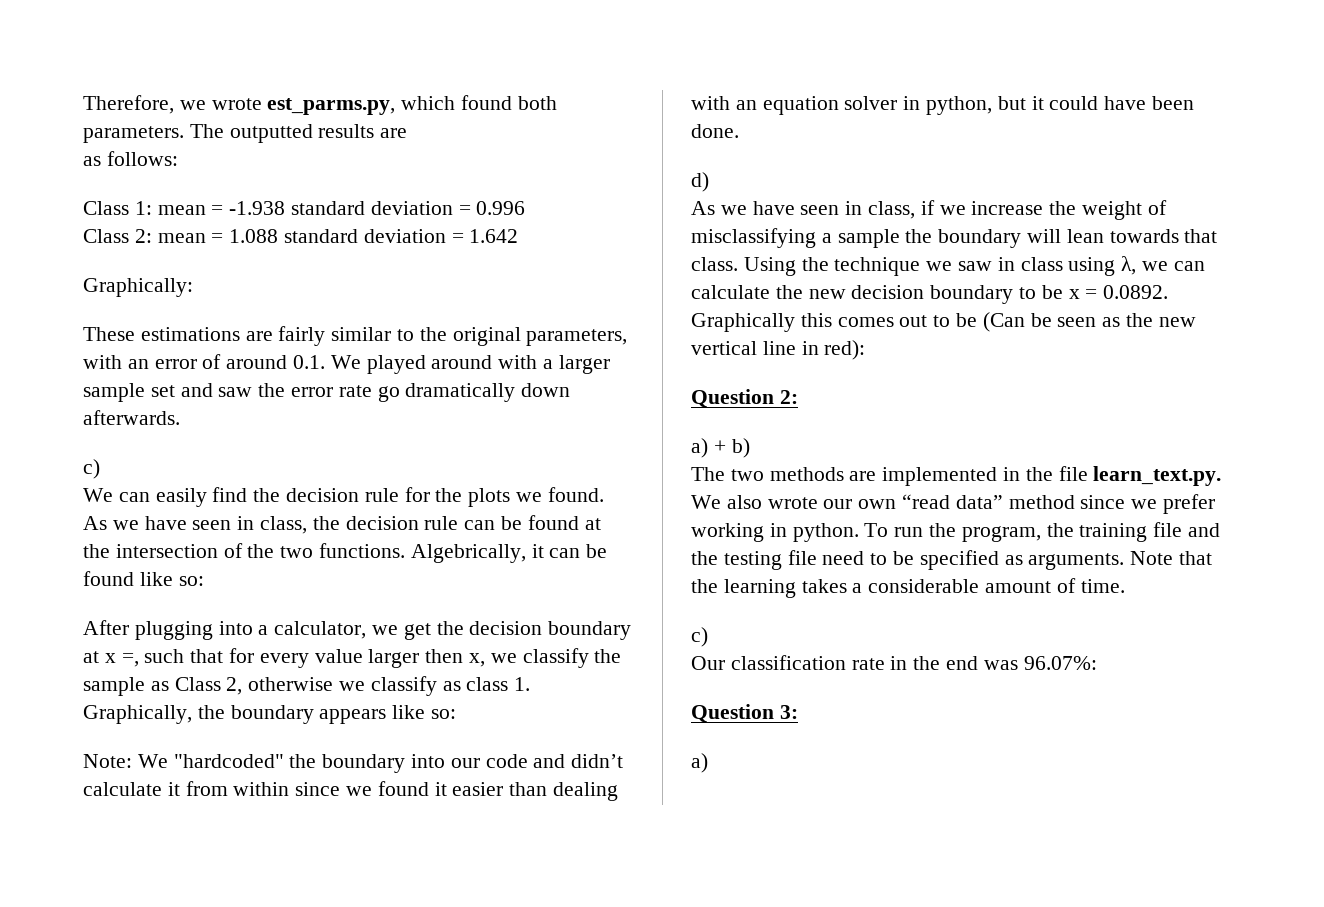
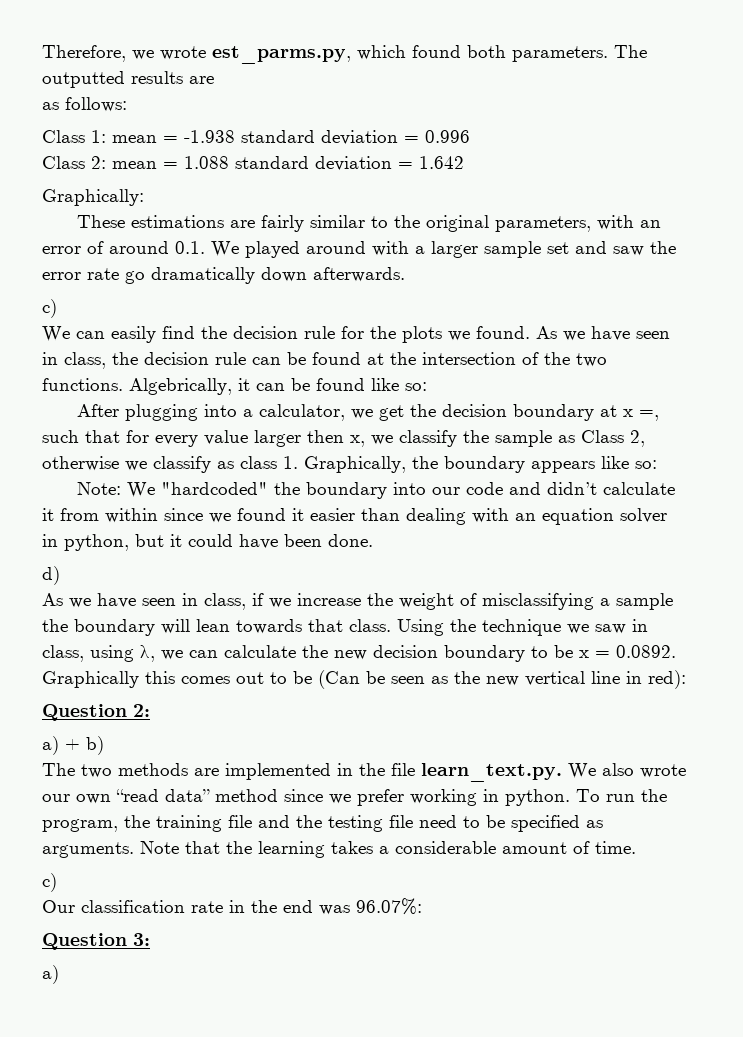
- Using the technique we saw in class using λ, we can calculate the new decision boundary to be x = 0.0892. Graphically this comes out to be (Can be seen as the new vertical line in red):
+ Using the technique we saw in class, using λ, we can calculate the new decision boundary to be x = 0.0892. Graphically this comes out to be (Can be seen as the new vertical line in red):

